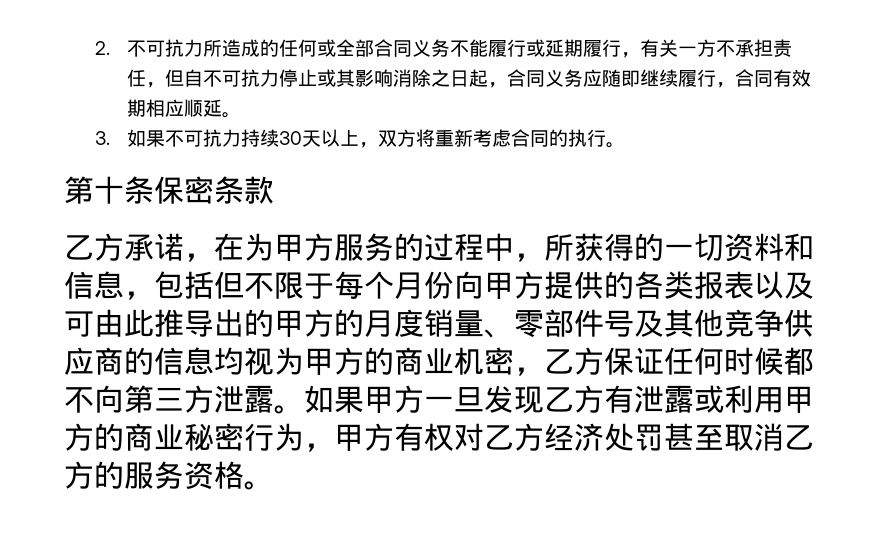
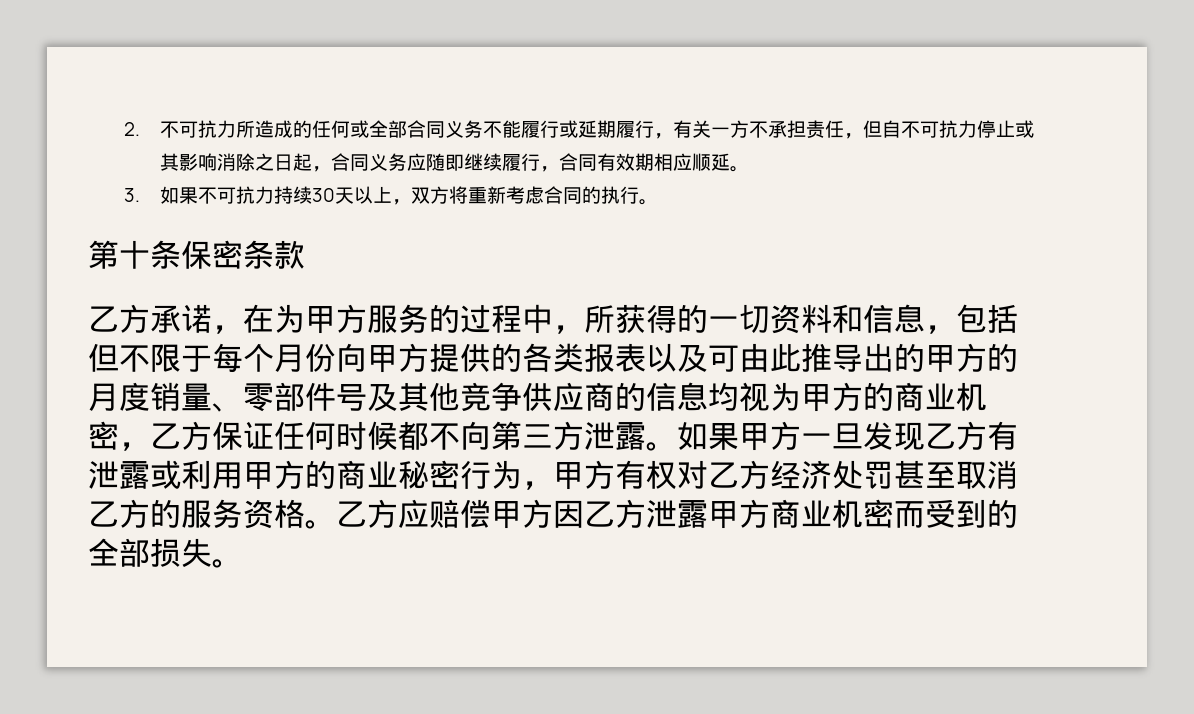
+ 乙方应赔偿甲方因乙方泄露甲方商业机密而受到的全部损失。

